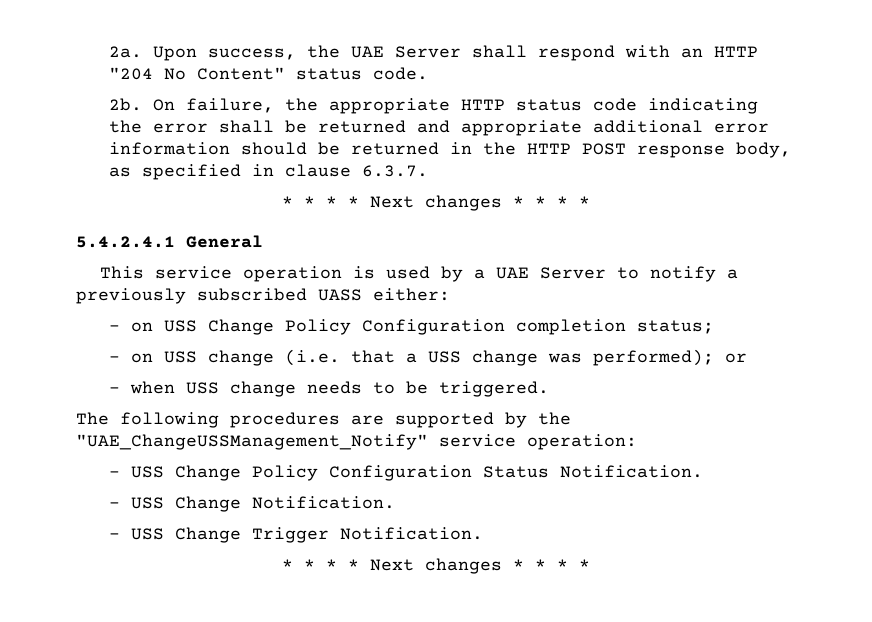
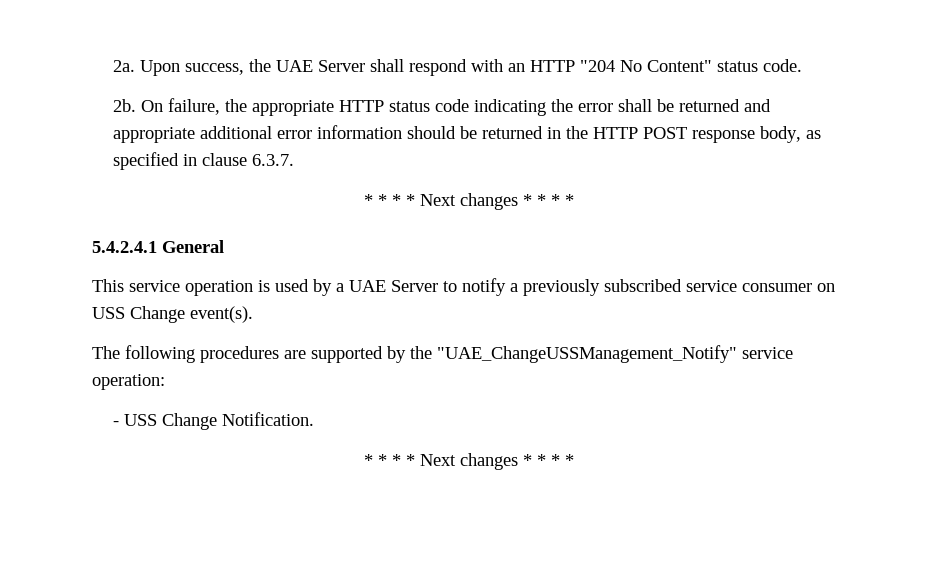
- This service operation is used by a UAE Server to notify a previously subscribed UASS either:
- - on USS Change Policy Configuration completion status;
- - on USS change (i.e. that a USS change was performed); or
- - when USS change needs to be triggered.
+ This service operation is used by a UAE Server to notify a previously subscribed service consumer on USS Change event(s).
- - USS Change Policy Configuration Status Notification.
  - USS Change Notification.
- - USS Change Trigger Notification.

